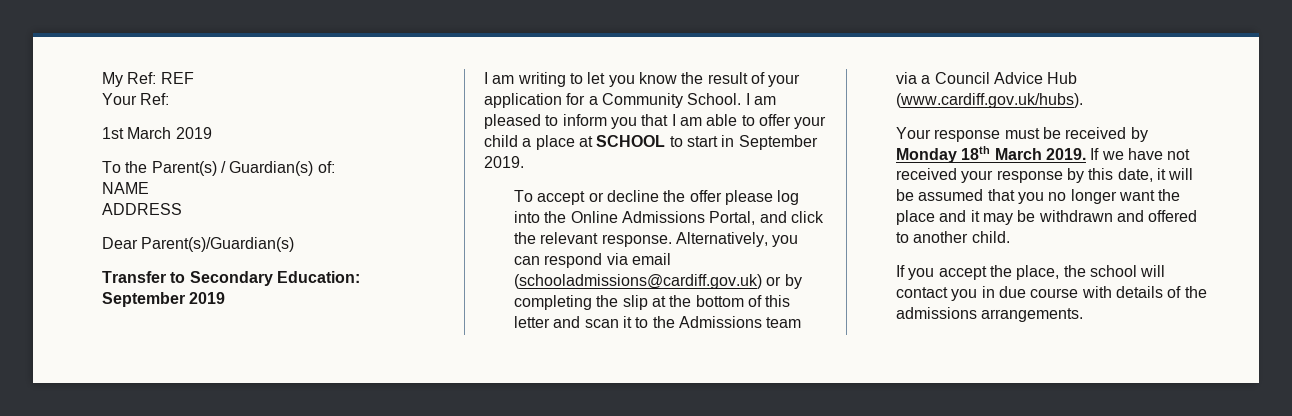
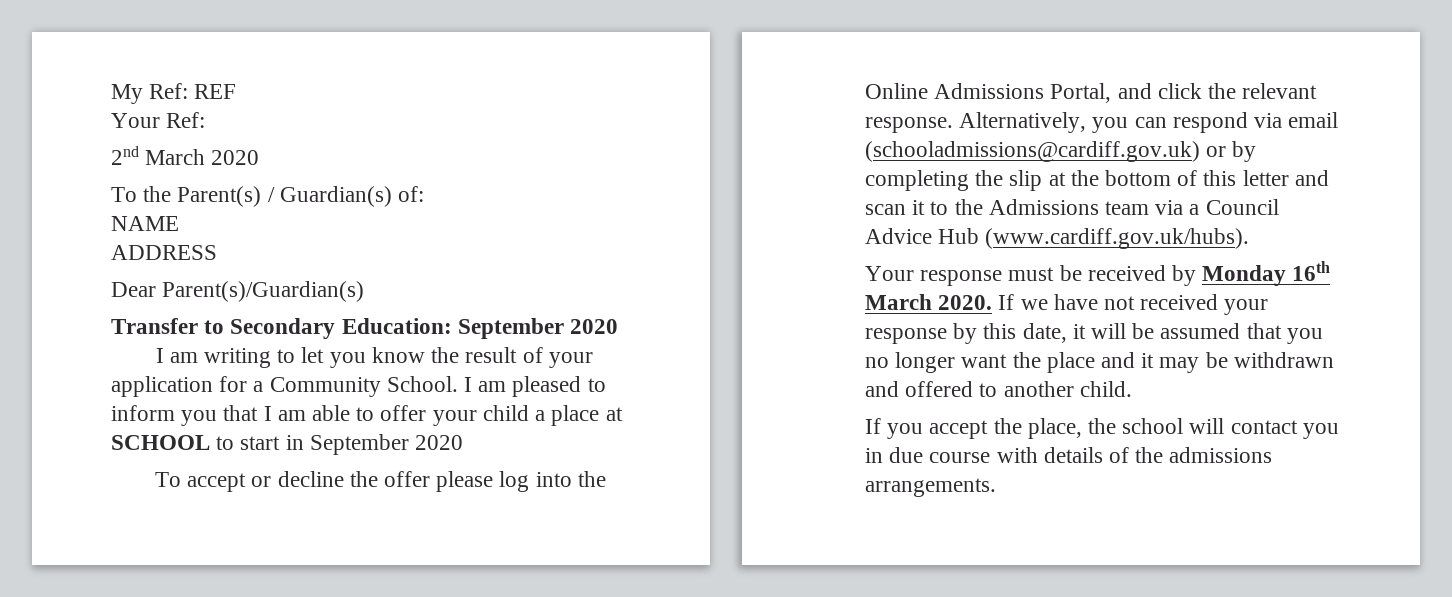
- 1st March 2019
+ 2nd March 2020
- Transfer to Secondary Education: September 2019
+ Transfer to Secondary Education: September 2020
- I am pleased to inform you that I am able to offer your child a place at SCHOOL to start in September 2019.
+ I am pleased to inform you that I am able to offer your child a place at SCHOOL to start in September 2020
- Your response must be received by Monday 18th March 2019.
+ Your response must be received by Monday 16th March 2020.

